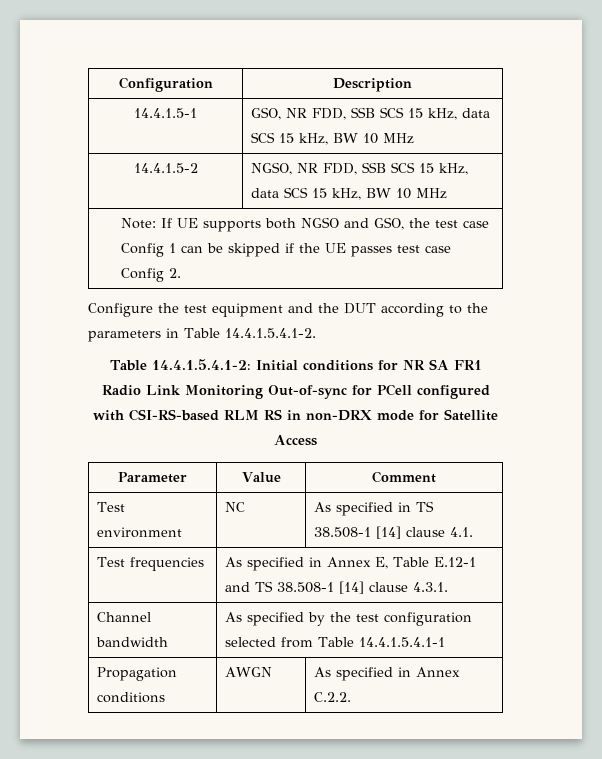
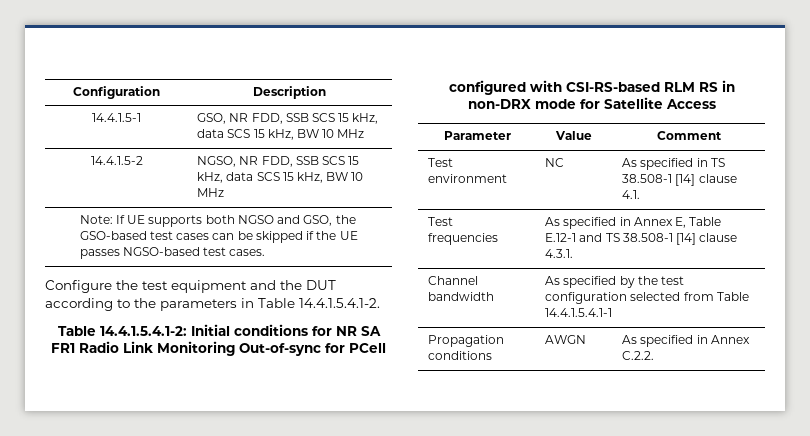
- Note: If UE supports both NGSO and GSO, the test case Config 1 can be skipped if the UE passes test case Config 2.
+ Note: If UE supports both NGSO and GSO, the GSO-based test cases can be skipped if the UE passes NGSO-based test cases.

